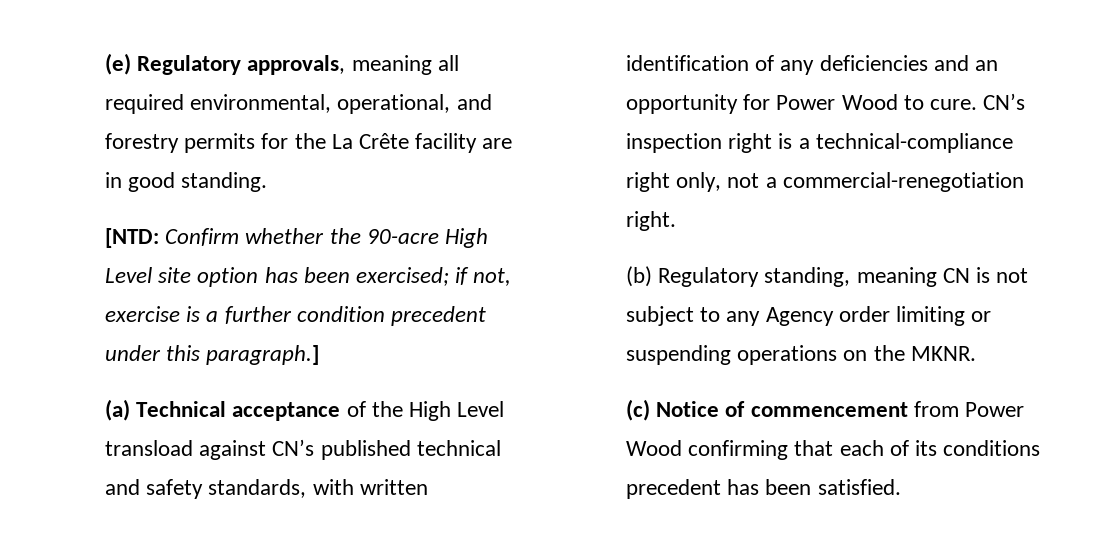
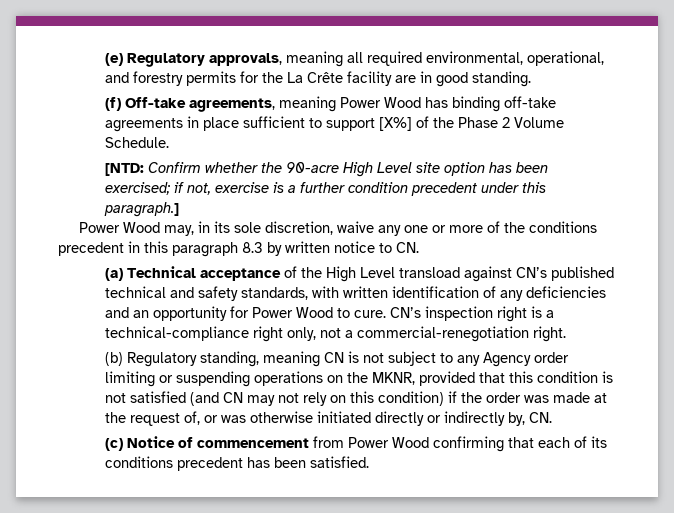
+ (f) Off-take agreements, meaning Power Wood has binding off-take agreements in place sufficient to support [X%] of the Phase 2 Volume Schedule.
+ Power Wood may, in its sole discretion, waive any one or more of the conditions precedent in this paragraph 8.3 by written notice to CN.
- (b) Regulatory standing, meaning CN is not subject to any Agency order limiting or suspending operations on the MKNR.
+ (b) Regulatory standing, meaning CN is not subject to any Agency order limiting or suspending operations on the MKNR, provided that this condition is not satisfied (and CN may not rely on this condition) if the order was made at the request of, or was otherwise initiated directly or indirectly by, CN.

